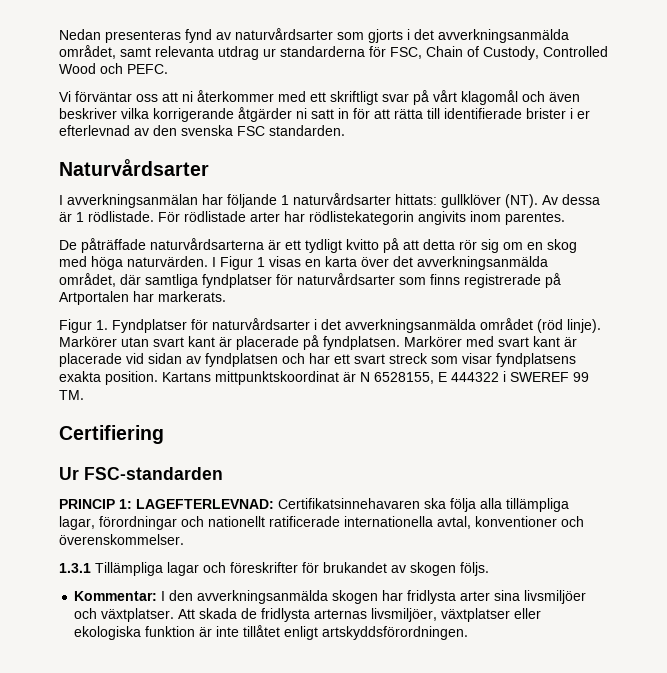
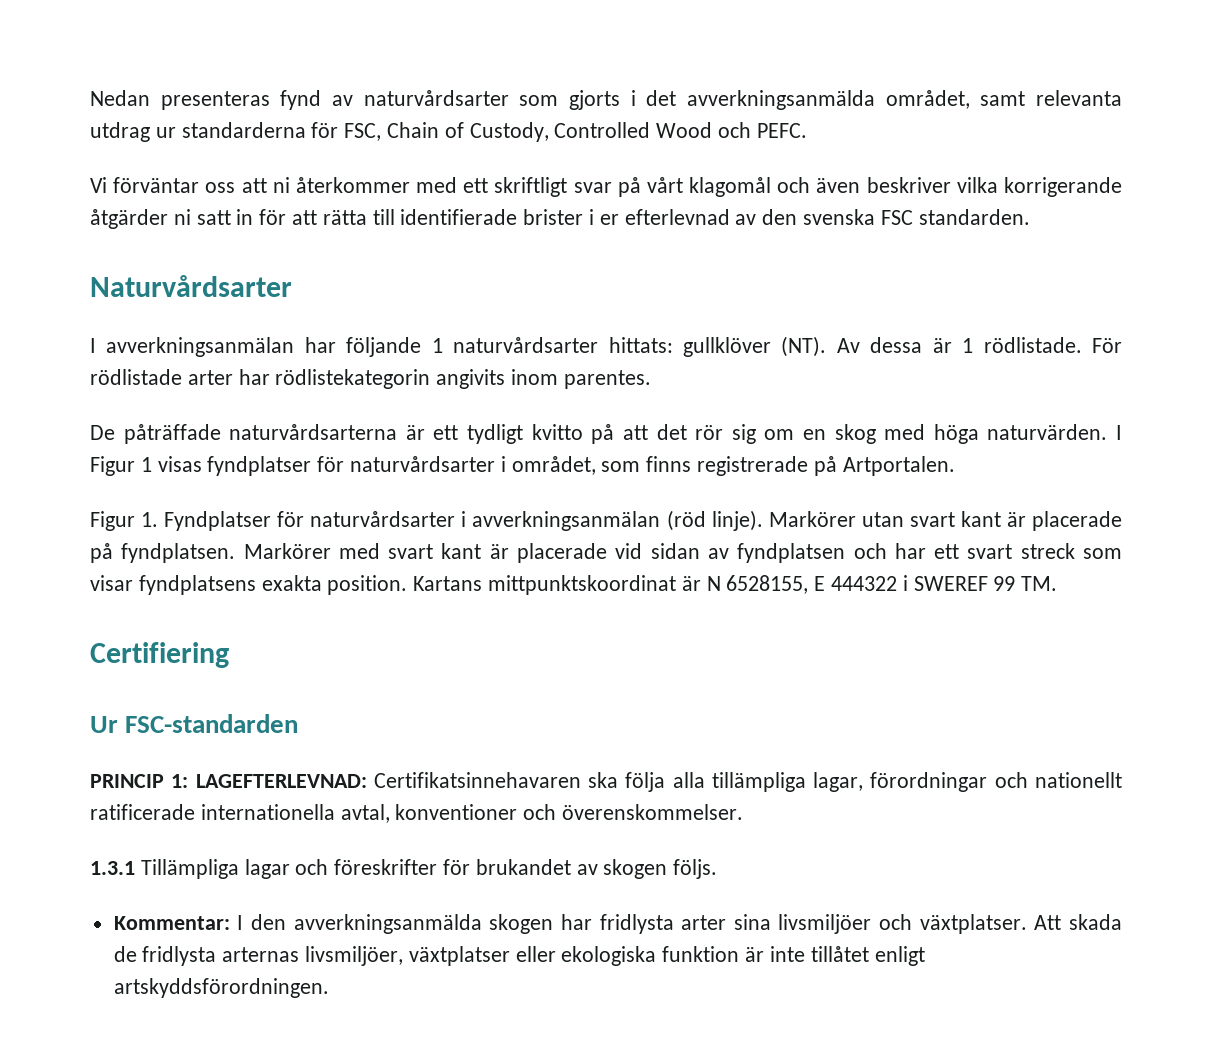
- De påträffade naturvårdsarterna är ett tydligt kvitto på att detta rör sig om en skog med höga naturvärden.
+ De påträffade naturvårdsarterna är ett tydligt kvitto på att det rör sig om en skog med höga naturvärden.
- I Figur 1 visas en karta över det avverkningsanmälda området, där samtliga fyndplatser för naturvårdsarter som finns registrerade på Artportalen har markerats.
+ I Figur 1 visas fyndplatser för naturvårdsarter i området, som finns registrerade på Artportalen.
- Figur 1. Fyndplatser för naturvårdsarter i det avverkningsanmälda området (röd linje).
+ Figur 1. Fyndplatser för naturvårdsarter i avverkningsanmälan (röd linje).

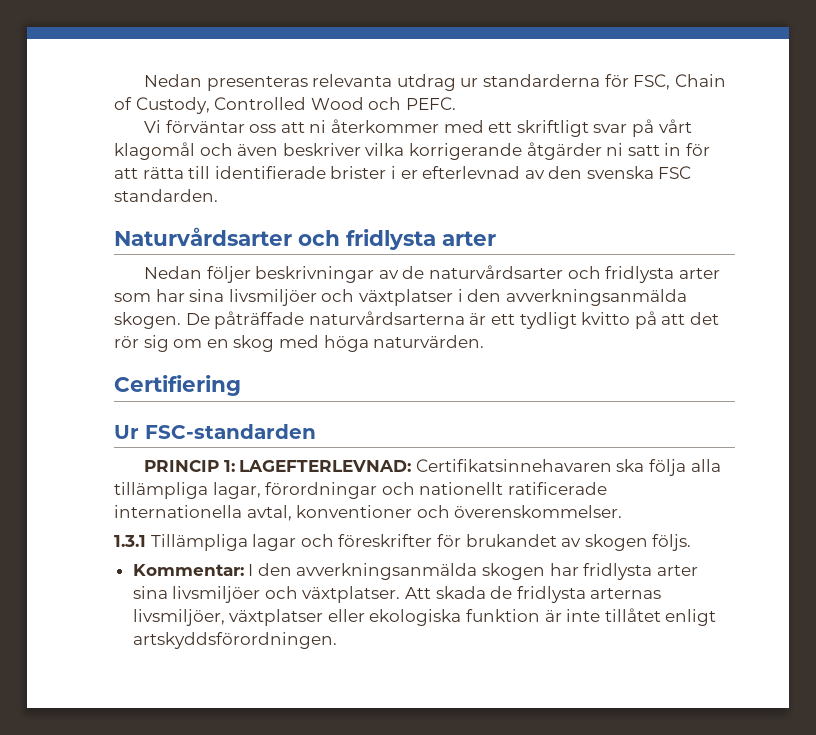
- Nedan presenteras fynd av naturvårdsarter som gjorts i det avverkningsanmälda området, samt relevanta utdrag ur standarderna för FSC, Chain of Custody, Controlled Wood och PEFC.
+ Nedan presenteras relevanta utdrag ur standarderna för FSC, Chain of Custody, Controlled Wood och PEFC.
- Naturvårdsarter
- I avverkningsanmälan har följande 1 naturvårdsarter hittats: gullklöver (NT). Av dessa är 1 rödlistade. För rödlistade arter har rödlistekategorin angivits inom parentes.
- De påträffade naturvårdsarterna är ett tydligt kvitto på att det rör sig om en skog med höga naturvärden. I Figur 1 visas fyndplatser för naturvårdsarter i området, som finns registrerade på Artportalen.
- Figur 1. Fyndplatser för naturvårdsarter i avverkningsanmälan (röd linje). Markörer utan svart kant är placerade på fyndplatsen. Markörer med svart kant är placerade vid sidan av fyndplatsen och har ett svart streck som visar fyndplatsens exakta position. Kartans mittpunktskoordinat är N 6528155, E 444322 i SWEREF 99 TM.
+ Naturvårdsarter och fridlysta arter
+ Nedan följer beskrivningar av de naturvårdsarter och fridlysta arter som har sina livsmiljöer och växtplatser i den avverkningsanmälda skogen. De påträffade naturvårdsarterna är ett tydligt kvitto på att det rör sig om en skog med höga naturvärden.

